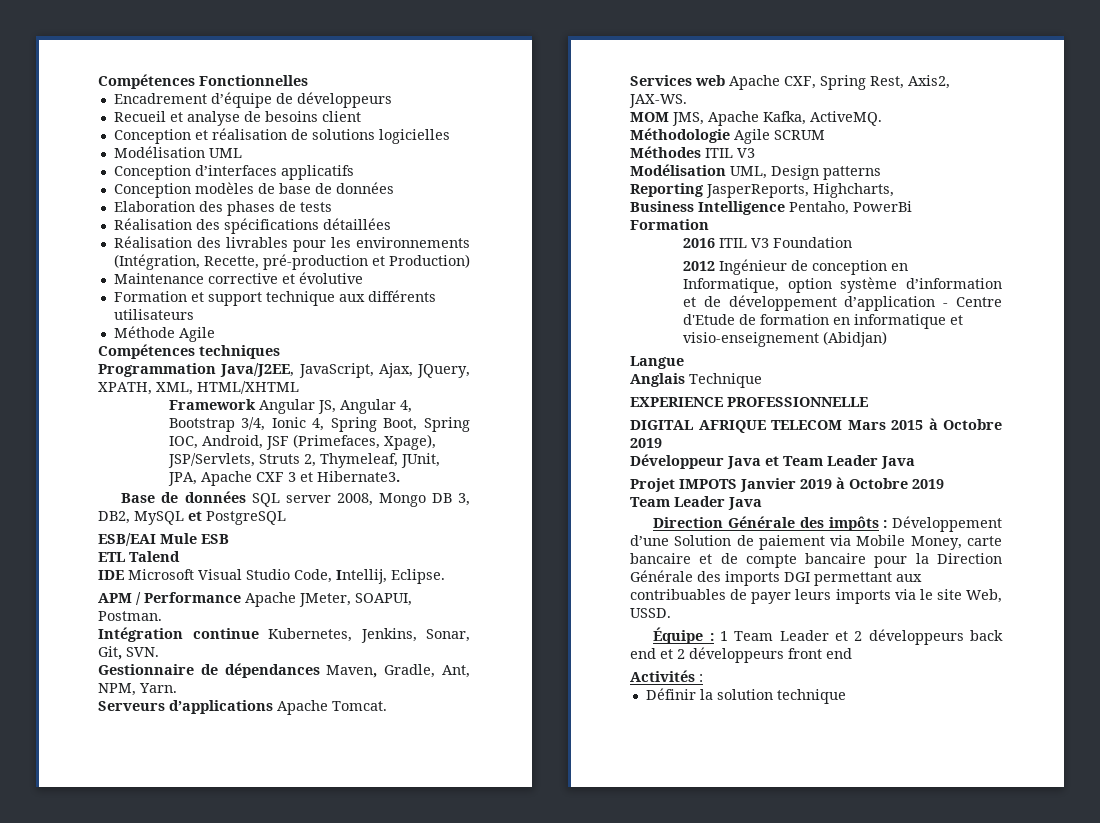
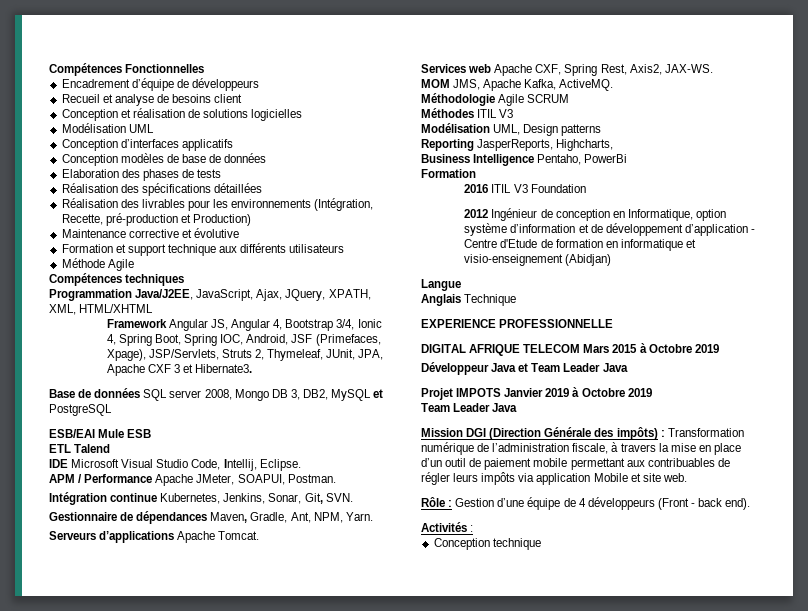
- Direction Générale des impôts : Développement d’une Solution de paiement via Mobile Money, carte bancaire et de compte bancaire pour la Direction Générale des imports DGI permettant aux contribuables de payer leurs imports via le site Web, USSD.
- Équipe : 1 Team Leader et 2 développeurs back end et 2 développeurs front end
+ Mission DGI (Direction Générale des impôts) : Transformation numérique de l’administration fiscale, à travers la mise en place d’un outil de paiement mobile permettant aux contribuables de régler leurs impôts via application Mobile et site web.
+ Rôle : Gestion d’une équipe de 4 développeurs (Front - back end).
- Définir la solution technique
+ Conception technique

